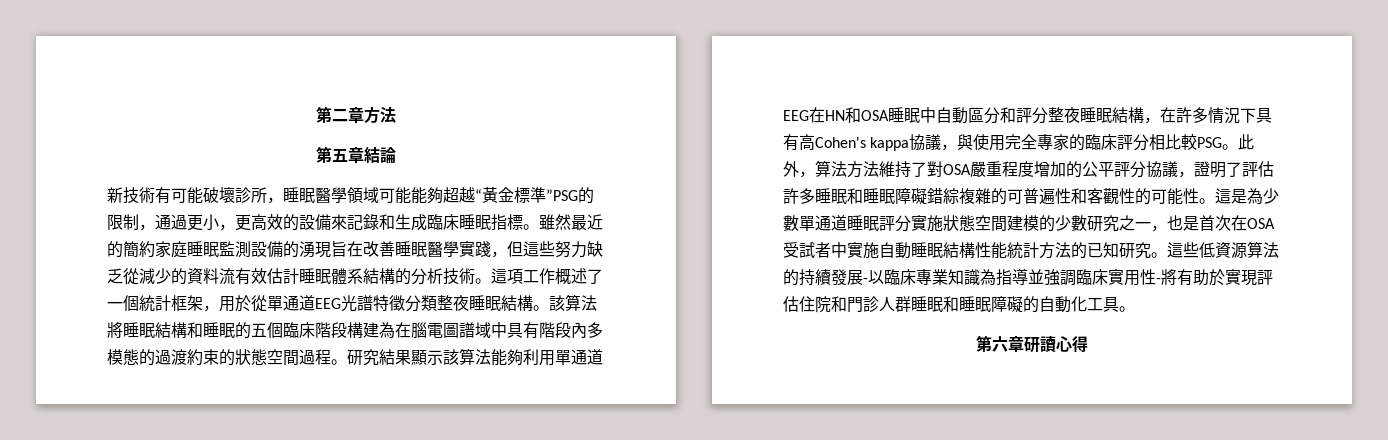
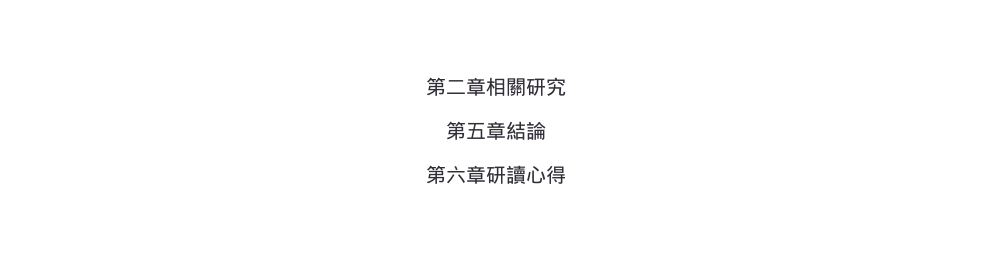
- 第二章方法
+ 第二章相關研究
- 新技術有可能破壞診所，睡眠醫學領域可能能夠超越“黃金標準”PSG的限制，通過更小，更高效的設備來記錄和生成臨床睡眠指標。雖然最近的簡約家庭睡眠監測設備的湧現旨在改善睡眠醫學實踐，但這些努力缺乏從減少的資料流有效估計睡眠體系結構的分析技術。這項工作概述了一個統計框架，用於從單通道EEG光譜特徵分類整夜睡眠結構。該算法將睡眠結構和睡眠的五個臨床階段構建為在腦電圖譜域中具有階段內多模態的過渡約束的狀態空間過程。研究結果顯示該算法能夠利用單通道EEG在HN和OSA睡眠中自動區分和評分整夜睡眠結構，在許多情況下具有高Cohen's kappa協議，與使用完全專家的臨床評分相比較PSG。此外，算法方法維持了對OSA嚴重程度增加的公平評分協議，證明了評估許多睡眠和睡眠障礙錯綜複雜的可普遍性和客觀性的可能性。這是為少數單通道睡眠評分實施狀態空間建模的少數研究之一，也是首次在OSA受試者中實施自動睡眠結構性能統計方法的已知研究。這些低資源算法的持續發展-以臨床專業知識為指導並強調臨床實用性-將有助於實現評估住院和門診人群睡眠和睡眠障礙的自動化工具。

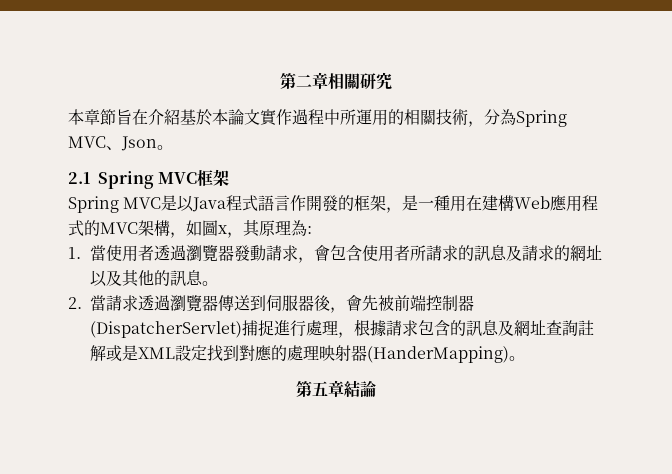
+ 本章節旨在介紹基於本論文實作過程中所運用的相關技術，分為Spring MVC、Json。
+ 2.1 Spring MVC框架
+ Spring MVC是以Java程式語言作開發的框架，是一種用在建構Web應用程式的MVC架構，如圖x，其原理為:
+ 1.當使用者透過瀏覽器發動請求，會包含使用者所請求的訊息及請求的網址以及其他的訊息。
+ 2.當請求透過瀏覽器傳送到伺服器後，會先被前端控制器(DispatcherServlet)捕捉進行處理，根據請求包含的訊息及網址查詢註解或是XML設定找到對應的處理映射器(HanderMapping)。
- 第六章研讀心得

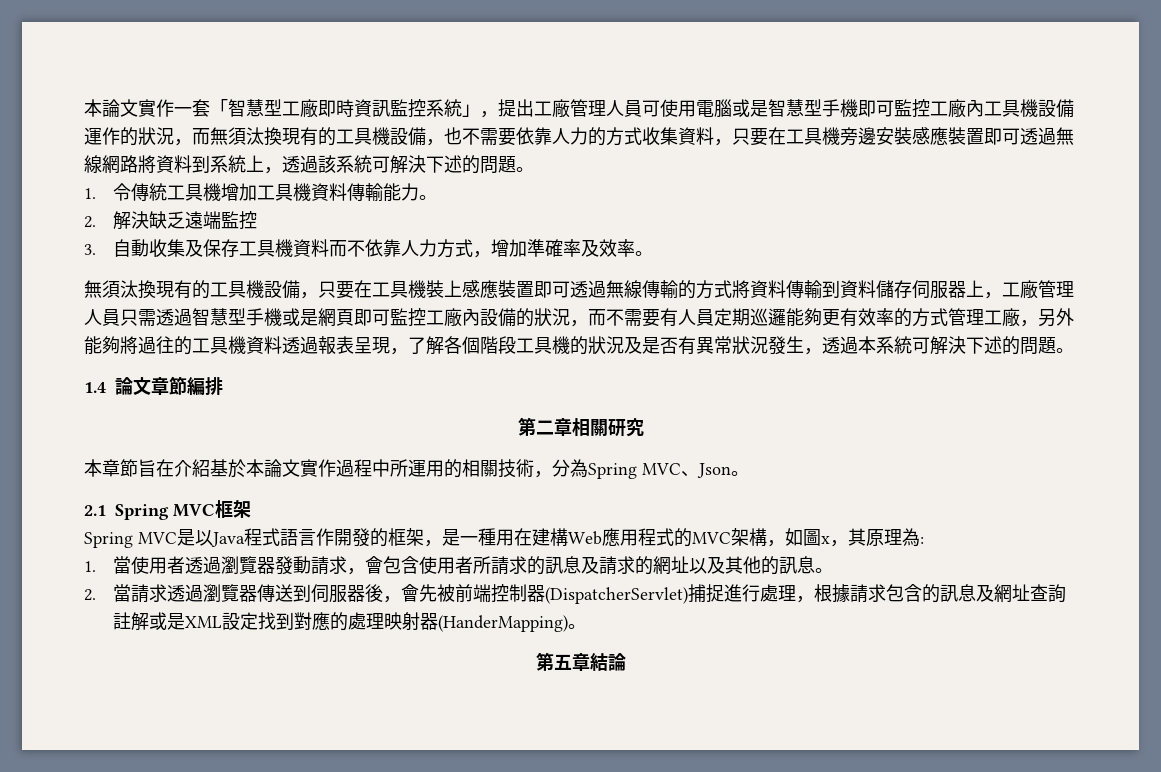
+ 本論文實作一套「智慧型工廠即時資訊監控系統」，提出工廠管理人員可使用電腦或是智慧型手機即可監控工廠內工具機設備運作的狀況，而無須汰換現有的工具機設備，也不需要依靠人力的方式收集資料，只要在工具機旁邊安裝感應裝置即可透過無線網路將資料到系統上，透過該系統可解決下述的問題。
+ 1.令傳統工具機增加工具機資料傳輸能力。
+ 2.解決缺乏遠端監控
+ 3.自動收集及保存工具機資料而不依靠人力方式，增加準確率及效率。
+ 無須汰換現有的工具機設備，只要在工具機裝上感應裝置即可透過無線傳輸的方式將資料傳輸到資料儲存伺服器上，工廠管理人員只需透過智慧型手機或是網頁即可監控工廠內設備的狀況，而不需要有人員定期巡邏能夠更有效率的方式管理工廠，另外能夠將過往的工具機資料透過報表呈現，了解各個階段工具機的狀況及是否有異常狀況發生，透過本系統可解決下述的問題。
+ 1.4論文章節編排

